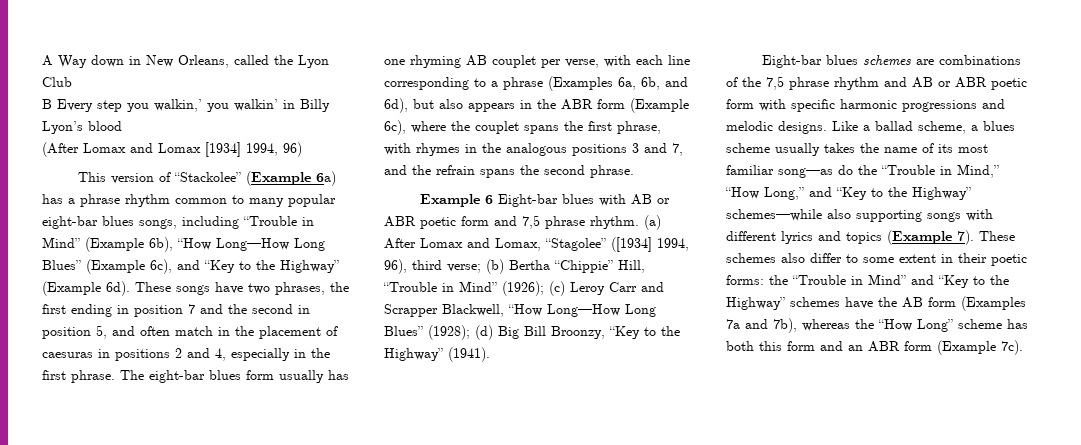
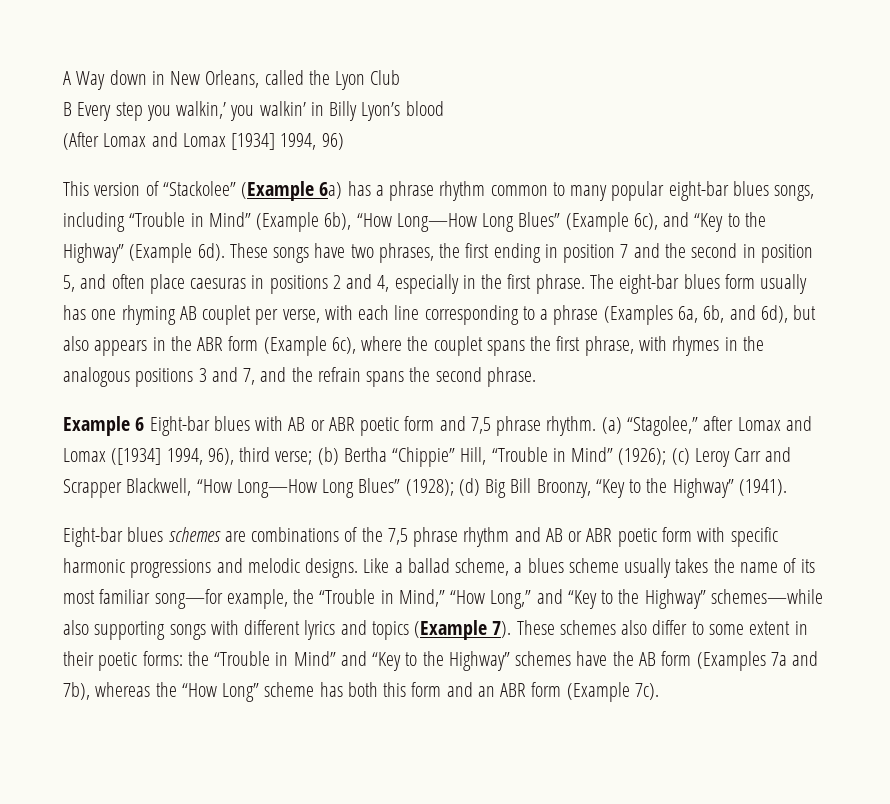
- These songs have two phrases, the first ending in position 7 and the second in position 5, and often match in the placement of caesuras in positions 2 and 4, especially in the first phrase.
+ These songs have two phrases, the first ending in position 7 and the second in position 5, and often place caesuras in positions 2 and 4, especially in the first phrase.
- (a) After Lomax and Lomax, “Stagolee” ([1934] 1994, 96), third verse; (b) Bertha “Chippie” Hill, “Trouble in Mind” (1926); (c) Leroy Carr and Scrapper Blackwell, “How Long—How Long Blues” (1928); (d) Big Bill Broonzy, “Key to the Highway” (1941).
+ (a) “Stagolee,” after Lomax and Lomax ([1934] 1994, 96), third verse; (b) Bertha “Chippie” Hill, “Trouble in Mind” (1926); (c) Leroy Carr and Scrapper Blackwell, “How Long—How Long Blues” (1928); (d) Big Bill Broonzy, “Key to the Highway” (1941).
- Like a ballad scheme, a blues scheme usually takes the name of its most familiar song—as do the “Trouble in Mind,” “How Long,” and “Key to the Highway” schemes—while also supporting songs with different lyrics and topics (Example 7).
+ Like a ballad scheme, a blues scheme usually takes the name of its most familiar song—for example, the “Trouble in Mind,” “How Long,” and “Key to the Highway” schemes—while also supporting songs with different lyrics and topics (Example 7).

